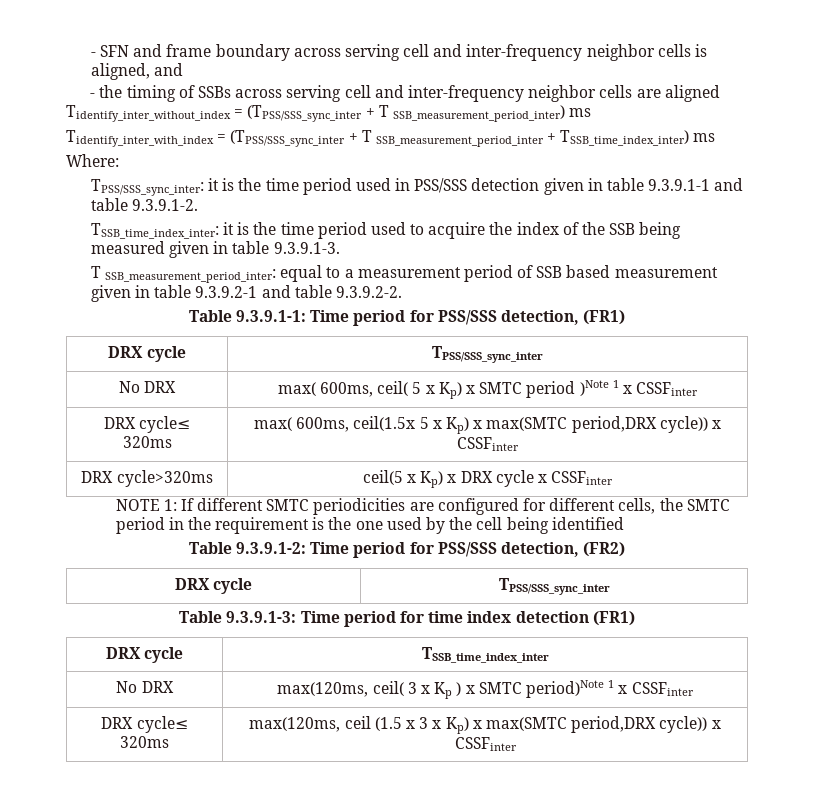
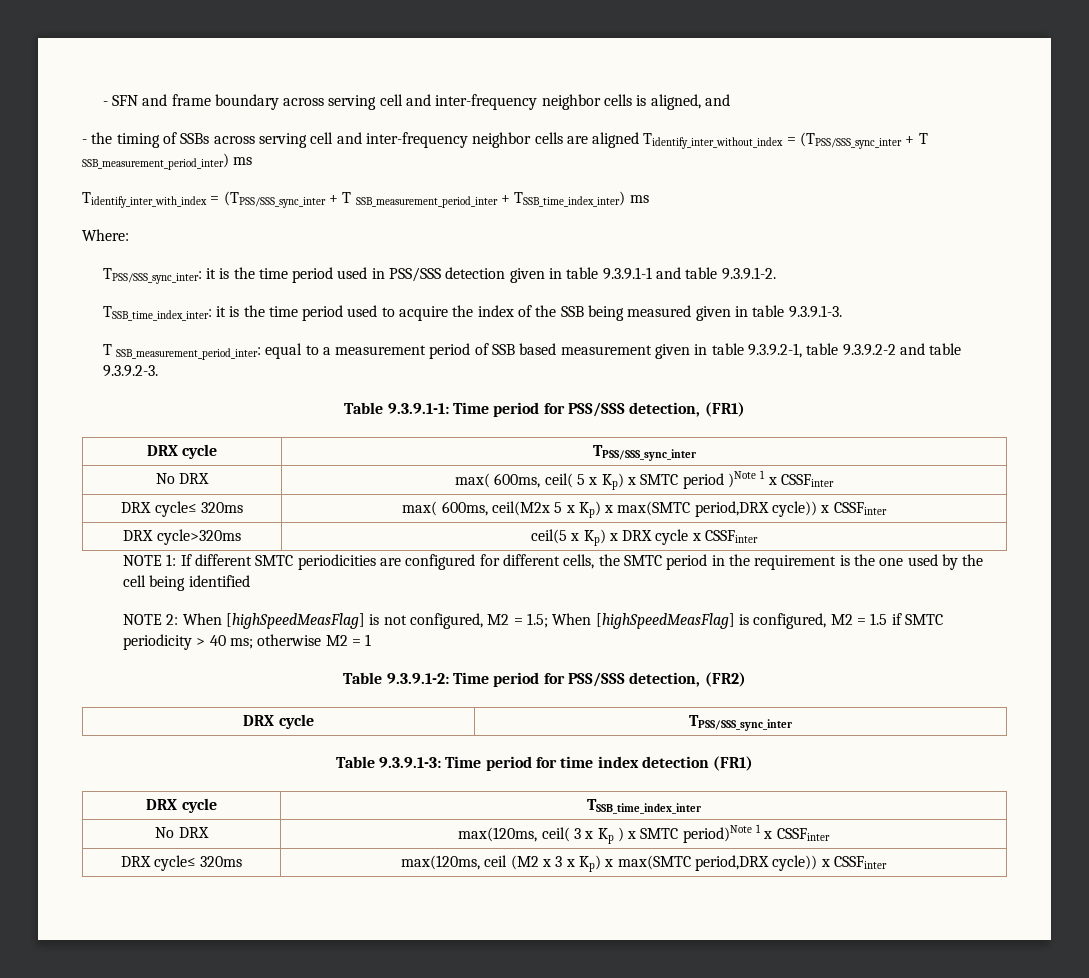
- T SSB_measurement_period_inter: equal to a measurement period of SSB based measurement given in table 9.3.9.2-1 and table 9.3.9.2-2.
+ T SSB_measurement_period_inter: equal to a measurement period of SSB based measurement given in table 9.3.9.2-1, table 9.3.9.2-2 and table 9.3.9.2-3.
- DRX cycle≤ 320ms | max( 600ms, ceil(1.5x 5 x Kp) x max(SMTC period,DRX cycle)) x CSSFinter
+ DRX cycle≤ 320ms | max( 600ms, ceil(M2x 5 x Kp) x max(SMTC period,DRX cycle)) x CSSFinter
+ NOTE 2: When [highSpeedMeasFlag] is not configured, M2 = 1.5; When [highSpeedMeasFlag] is configured, M2 = 1.5 if SMTC periodicity > 40 ms; otherwise M2 = 1
- DRX cycle≤ 320ms | max(120ms, ceil (1.5 x 3 x Kp) x max(SMTC period,DRX cycle)) x CSSFinter
+ DRX cycle≤ 320ms | max(120ms, ceil (M2 x 3 x Kp) x max(SMTC period,DRX cycle)) x CSSFinter

